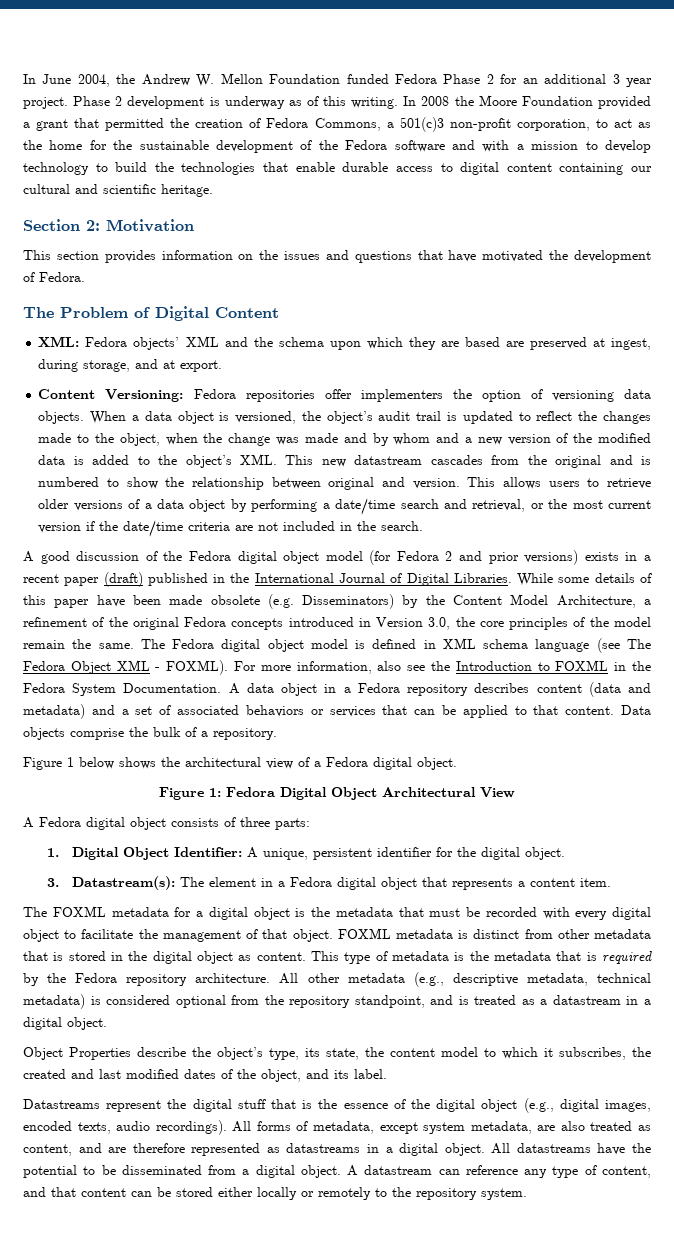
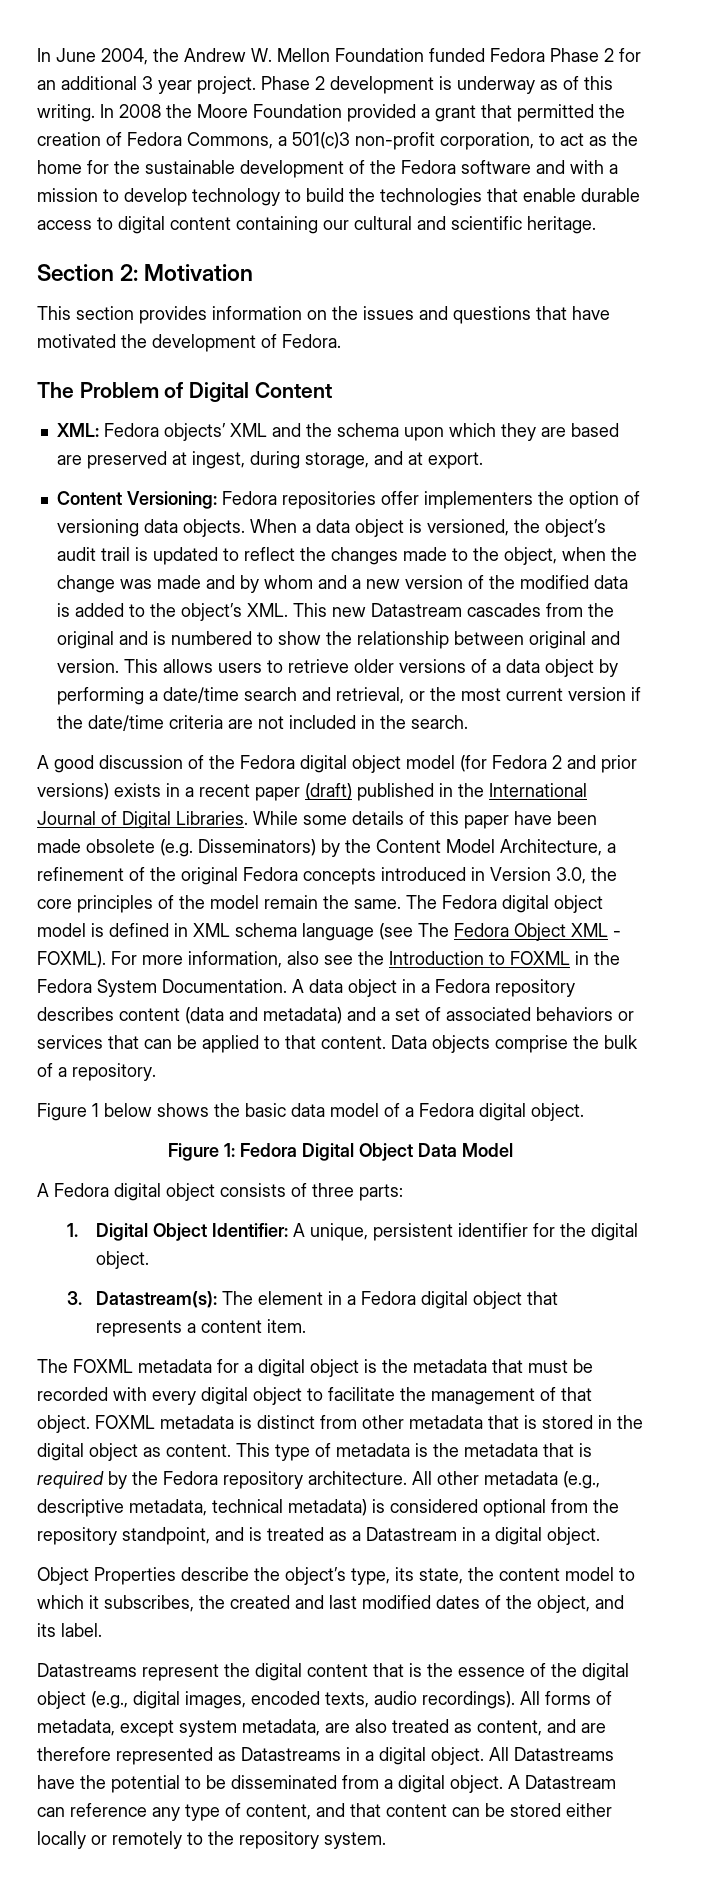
- When a data object is versioned, the object’s audit trail is updated to reflect the changes made to the object, when the change was made and by whom and a new version of the modified data is added to the object’s XML. This new datastream cascades from the original and is numbered to show the relationship between original and version.
+ When a data object is versioned, the object’s audit trail is updated to reflect the changes made to the object, when the change was made and by whom and a new version of the modified data is added to the object’s XML. This new Datastream cascades from the original and is numbered to show the relationship between original and version.
- Figure 1 below shows the architectural view of a Fedora digital object.
+ Figure 1 below shows the basic data model of a Fedora digital object.
- Figure 1: Fedora Digital Object Architectural View
+ Figure 1: Fedora Digital Object Data Model
- All other metadata (e.g., descriptive metadata, technical metadata) is considered optional from the repository standpoint, and is treated as a datastream in a digital object.
+ All other metadata (e.g., descriptive metadata, technical metadata) is considered optional from the repository standpoint, and is treated as a Datastream in a digital object.
- Datastreams represent the digital stuff that is the essence of the digital object (e.g., digital images, encoded texts, audio recordings).
+ Datastreams represent the digital content that is the essence of the digital object (e.g., digital images, encoded texts, audio recordings).
- All forms of metadata, except system metadata, are also treated as content, and are therefore represented as datastreams in a digital object.
+ All forms of metadata, except system metadata, are also treated as content, and are therefore represented as Datastreams in a digital object.
- All datastreams have the potential to be disseminated from a digital object.
+ All Datastreams have the potential to be disseminated from a digital object.
- A datastream can reference any type of content, and that content can be stored either locally or remotely to the repository system.
+ A Datastream can reference any type of content, and that content can be stored either locally or remotely to the repository system.

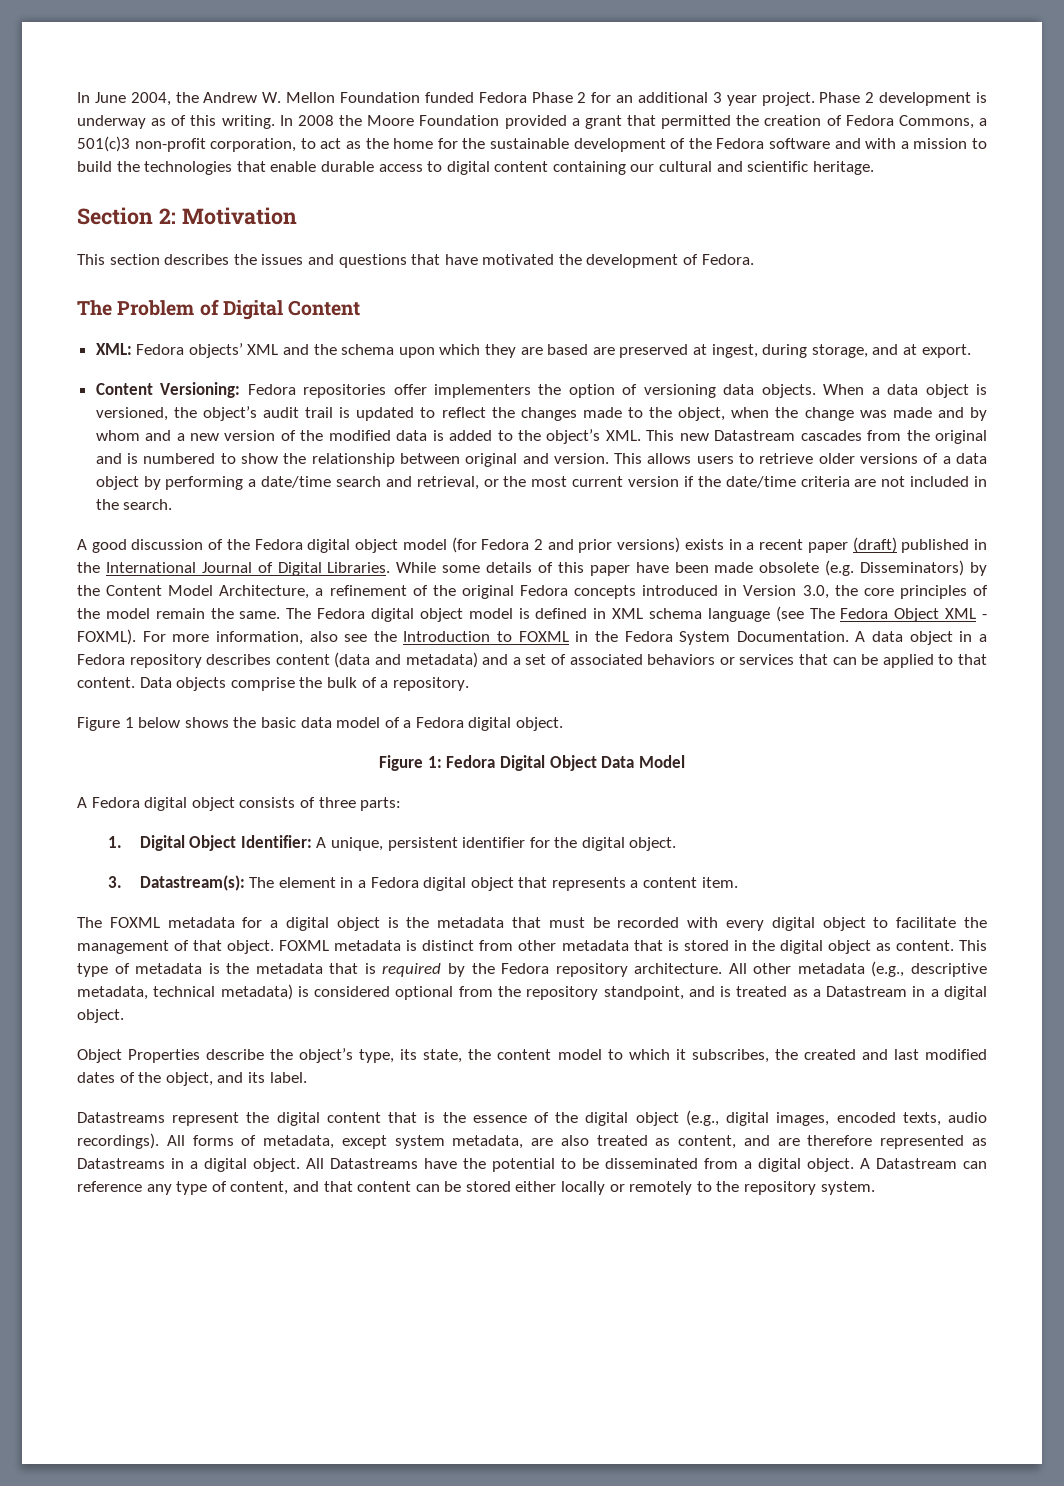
- In 2008 the Moore Foundation provided a grant that permitted the creation of Fedora Commons, a 501(c)3 non-profit corporation, to act as the home for the sustainable development of the Fedora software and with a mission to develop technology to build the technologies that enable durable access to digital content containing our cultural and scientific heritage.
+ In 2008 the Moore Foundation provided a grant that permitted the creation of Fedora Commons, a 501(c)3 non-profit corporation, to act as the home for the sustainable development of the Fedora software and with a mission to build the technologies that enable durable access to digital content containing our cultural and scientific heritage.
- This section provides information on the issues and questions that have motivated the development of Fedora.
+ This section describes the issues and questions that have motivated the development of Fedora.

